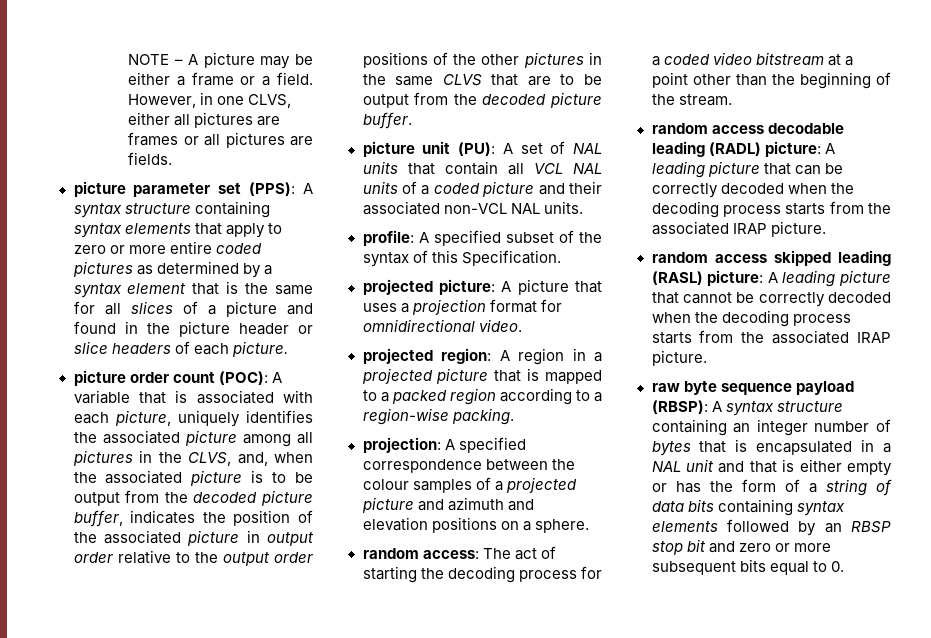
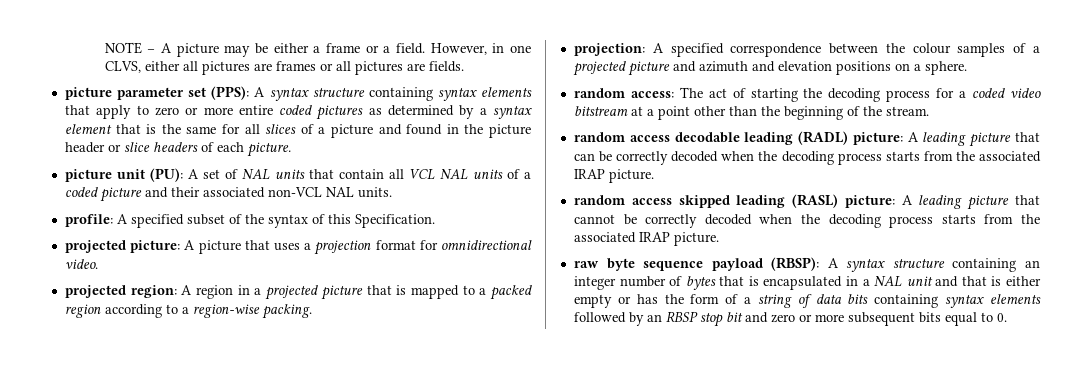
- picture order count (POC): A variable that is associated with each picture, uniquely identifies the associated picture among all pictures in the CLVS, and, when the associated picture is to be output from the decoded picture buffer, indicates the position of the associated picture in output order relative to the output order positions of the other pictures in the same CLVS that are to be output from the decoded picture buffer.

